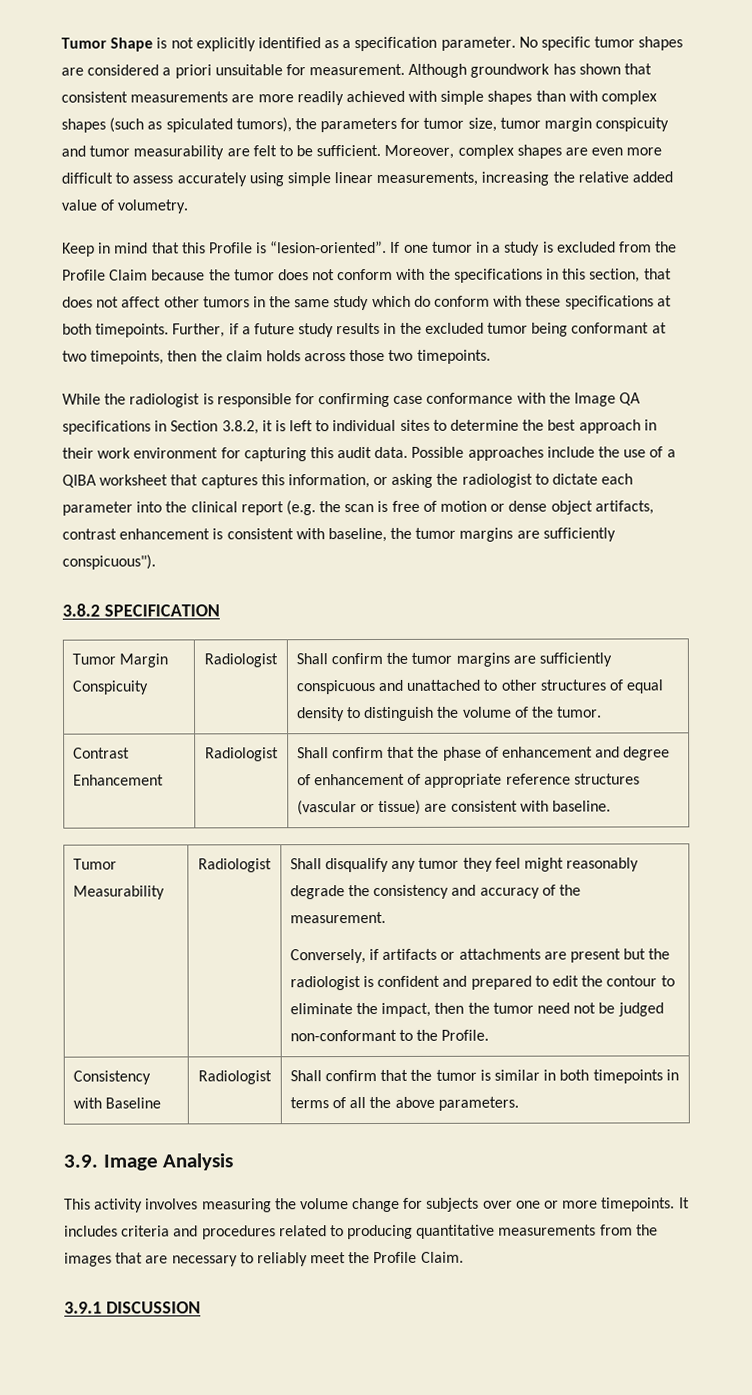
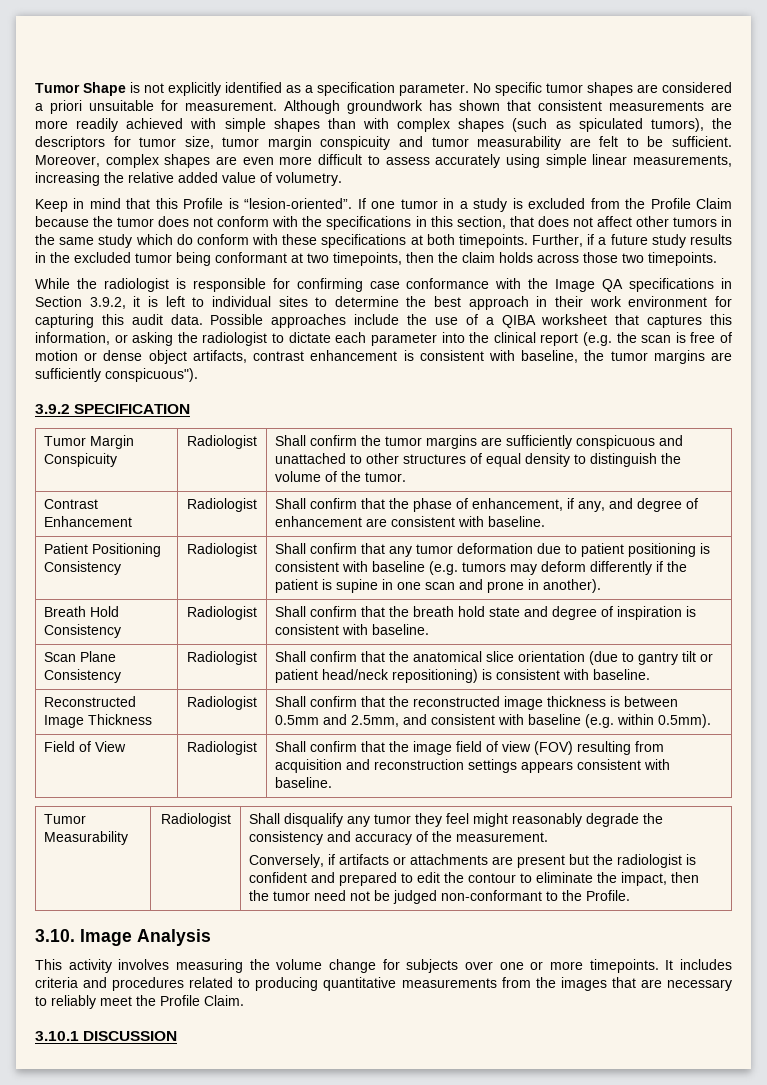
- Although groundwork has shown that consistent measurements are more readily achieved with simple shapes than with complex shapes (such as spiculated tumors), the parameters for tumor size, tumor margin conspicuity and tumor measurability are felt to be sufficient.
+ Although groundwork has shown that consistent measurements are more readily achieved with simple shapes than with complex shapes (such as spiculated tumors), the descriptors for tumor size, tumor margin conspicuity and tumor measurability are felt to be sufficient.
- While the radiologist is responsible for confirming case conformance with the Image QA specifications in Section 3.8.2, it is left to individual sites to determine the best approach in their work environment for capturing this audit data.
+ While the radiologist is responsible for confirming case conformance with the Image QA specifications in Section 3.9.2, it is left to individual sites to determine the best approach in their work environment for capturing this audit data.
- 3.8.2 SPECIFICATION
+ 3.9.2 SPECIFICATION
- Contrast Enhancement | Radiologist | Shall confirm that the phase of enhancement and degree of enhancement of appropriate reference structures (vascular or tissue) are consistent with baseline.
+ Contrast Enhancement | Radiologist | Shall confirm that the phase of enhancement, if any, and degree of enhancement are consistent with baseline.
+ Patient Positioning Consistency | Radiologist | Shall confirm that any tumor deformation due to patient positioning is consistent with baseline (e.g. tumors may deform differently if the patient is supine in one scan and prone in another).
+ Breath Hold Consistency | Radiologist | Shall confirm that the breath hold state and degree of inspiration is consistent with baseline.
+ Scan Plane Consistency | Radiologist | Shall confirm that the anatomical slice orientation (due to gantry tilt or patient head/neck repositioning) is consistent with baseline.
+ Reconstructed Image Thickness | Radiologist | Shall confirm that the reconstructed image thickness is between 0.5mm and 2.5mm, and consistent with baseline (e.g. within 0.5mm).
+ Field of View | Radiologist | Shall confirm that the image field of view (FOV) resulting from acquisition and reconstruction settings appears consistent with baseline.
- Consistency with Baseline | Radiologist | Shall confirm that the tumor is similar in both timepoints in terms of all the above parameters.
- 3.9. Image Analysis
+ 3.10. Image Analysis
- 3.9.1 DISCUSSION
+ 3.10.1 DISCUSSION

